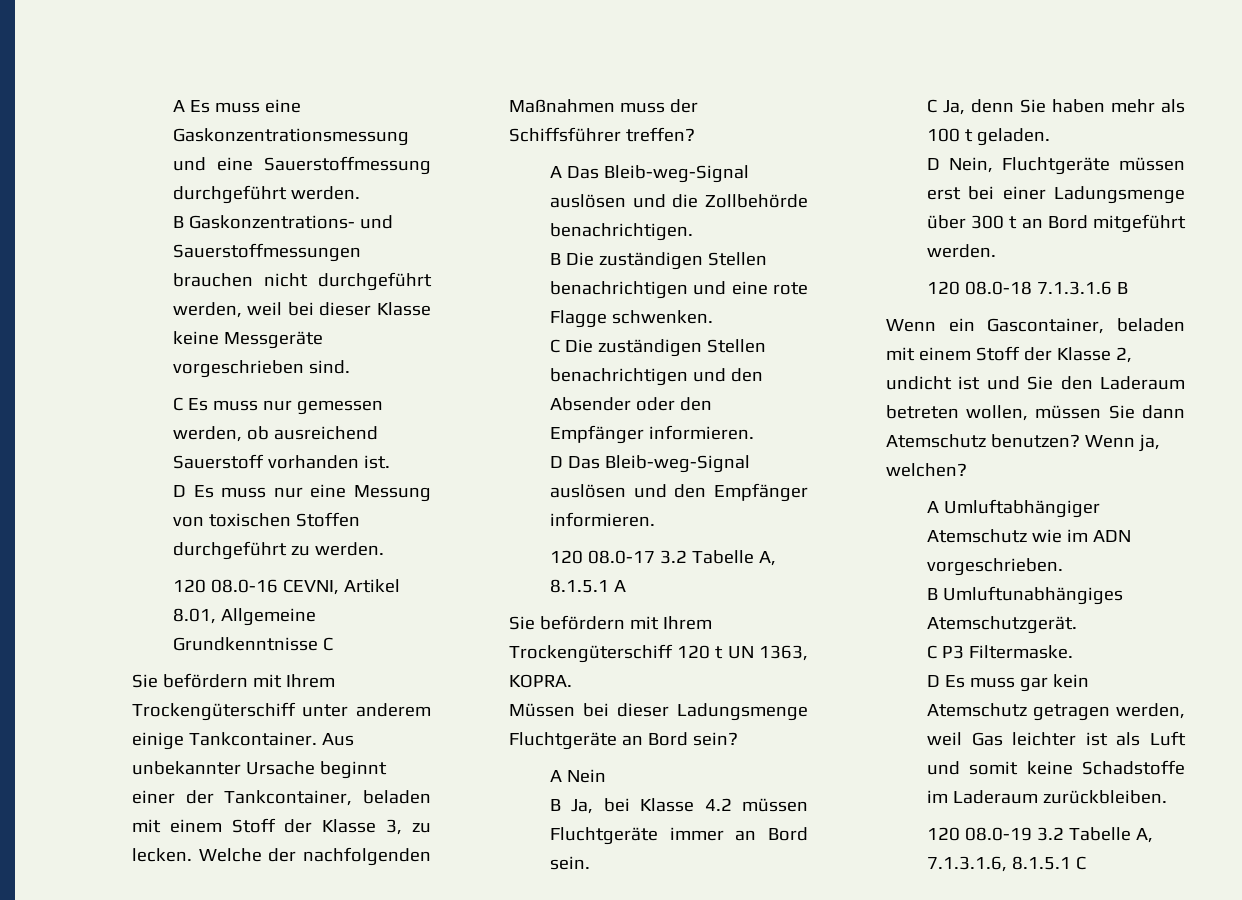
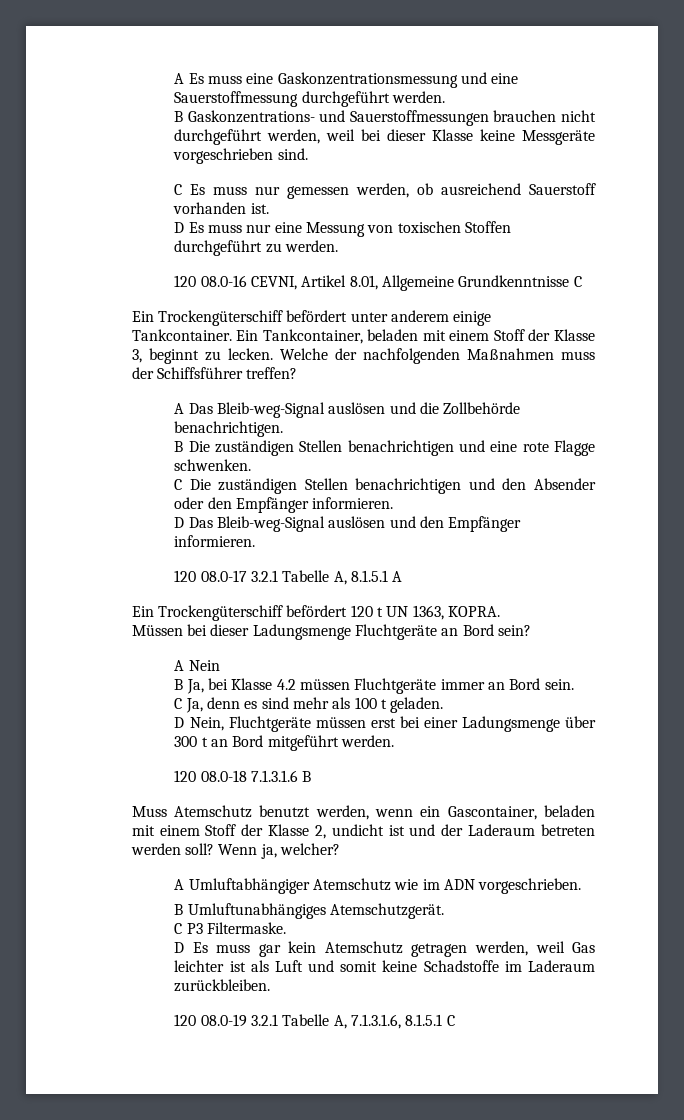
- Sie befördern mit Ihrem Trockengüterschiff unter anderem einige Tankcontainer. Aus unbekannter Ursache beginnt einer der Tankcontainer, beladen mit einem Stoff der Klasse 3, zu lecken.
+ Ein Trockengüterschiff befördert unter anderem einige Tankcontainer. Ein Tankcontainer, beladen mit einem Stoff der Klasse 3, beginnt zu lecken.
- 120 08.0-17 3.2 Tabelle A, 8.1.5.1 A
+ 120 08.0-17 3.2.1 Tabelle A, 8.1.5.1 A
- Sie befördern mit Ihrem Trockengüterschiff 120 t UN 1363, KOPRA.
+ Ein Trockengüterschiff befördert 120 t UN 1363, KOPRA.
- C Ja, denn Sie haben mehr als 100 t geladen.
+ C Ja, denn es sind mehr als 100 t geladen.
- Wenn ein Gascontainer, beladen mit einem Stoff der Klasse 2, undicht ist und Sie den Laderaum betreten wollen, müssen Sie dann Atemschutz benutzen?
+ Muss Atemschutz benutzt werden, wenn ein Gascontainer, beladen mit einem Stoff der Klasse 2, undicht ist und der Laderaum betreten werden soll?
- Wenn ja, welchen?
+ Wenn ja, welcher?
- 120 08.0-19 3.2 Tabelle A, 7.1.3.1.6, 8.1.5.1 C
+ 120 08.0-19 3.2.1 Tabelle A, 7.1.3.1.6, 8.1.5.1 C

